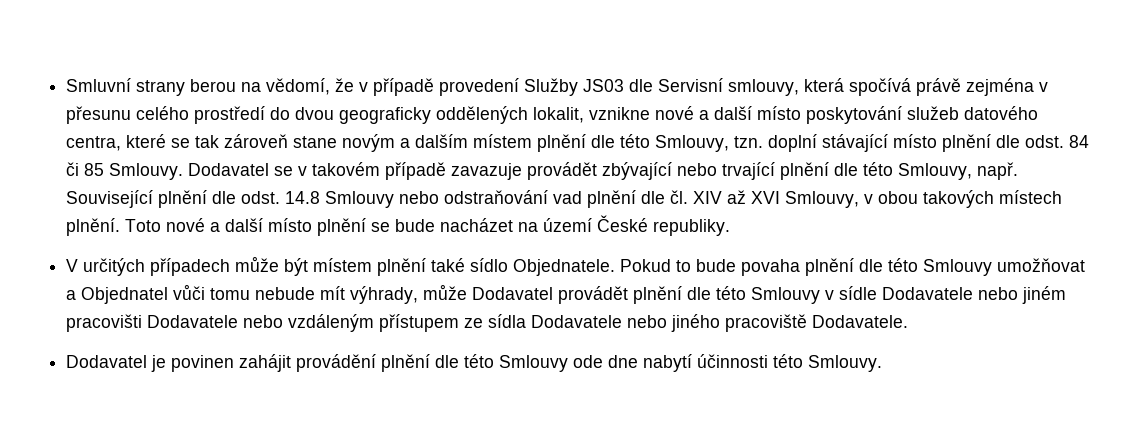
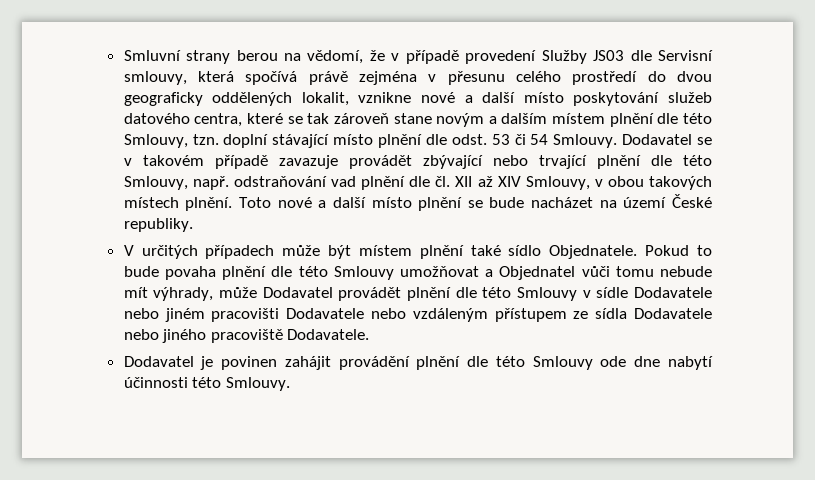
- Smluvní strany berou na vědomí, že v případě provedení Služby JS03 dle Servisní smlouvy, která spočívá právě zejména v přesunu celého prostředí do dvou geograficky oddělených lokalit, vznikne nové a další místo poskytování služeb datového centra, které se tak zároveň stane novým a dalším místem plnění dle této Smlouvy, tzn. doplní stávající místo plnění dle odst. 84 či 85 Smlouvy.
+ Smluvní strany berou na vědomí, že v případě provedení Služby JS03 dle Servisní smlouvy, která spočívá právě zejména v přesunu celého prostředí do dvou geograficky oddělených lokalit, vznikne nové a další místo poskytování služeb datového centra, které se tak zároveň stane novým a dalším místem plnění dle této Smlouvy, tzn. doplní stávající místo plnění dle odst. 53 či 54 Smlouvy.
- Dodavatel se v takovém případě zavazuje provádět zbývající nebo trvající plnění dle této Smlouvy, např. Související plnění dle odst. 14.8 Smlouvy nebo odstraňování vad plnění dle čl. XIV až XVI Smlouvy, v obou takových místech plnění.
+ Dodavatel se v takovém případě zavazuje provádět zbývající nebo trvající plnění dle této Smlouvy, např. odstraňování vad plnění dle čl. XII až XIV Smlouvy, v obou takových místech plnění.

